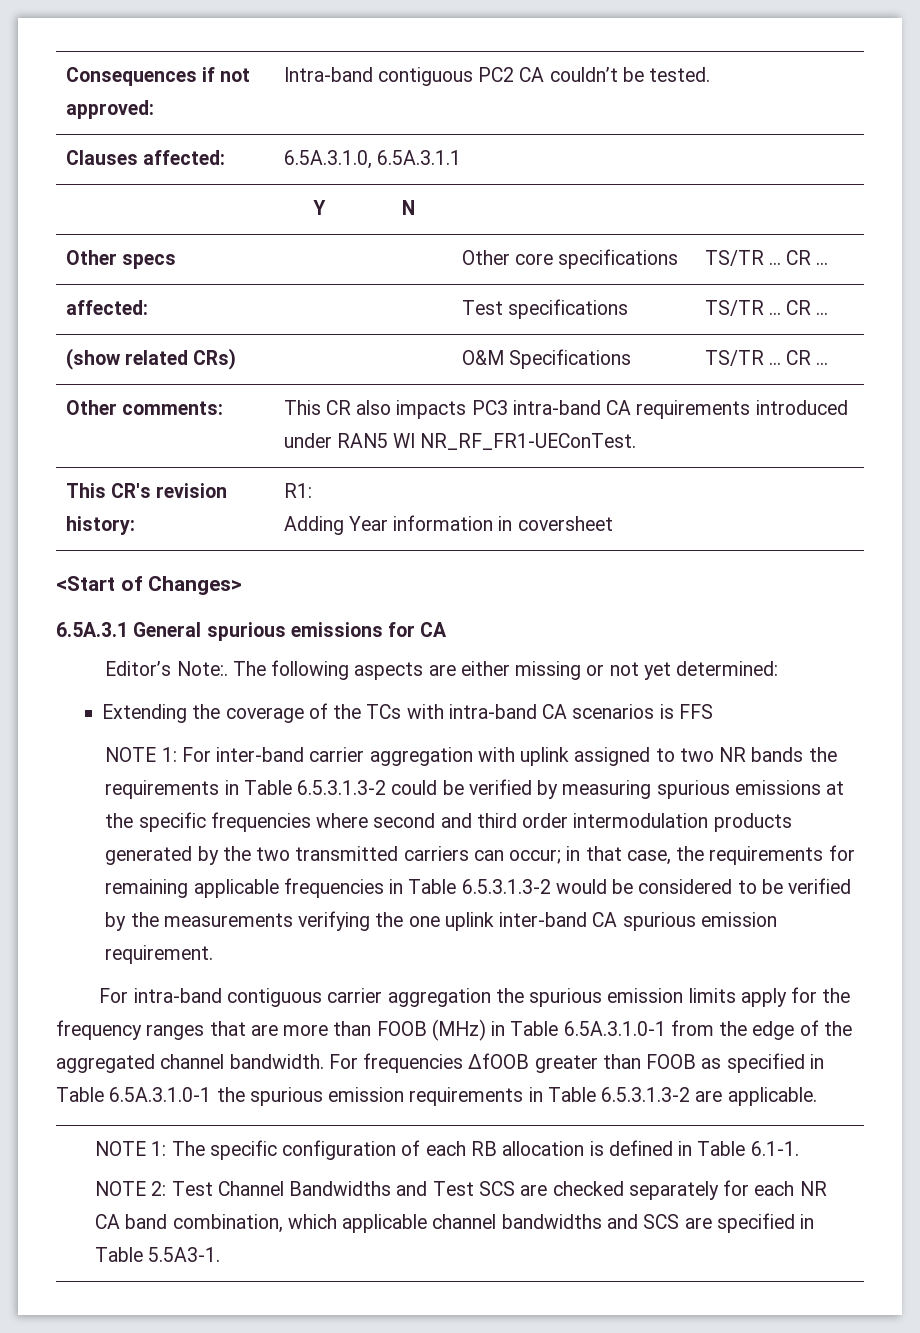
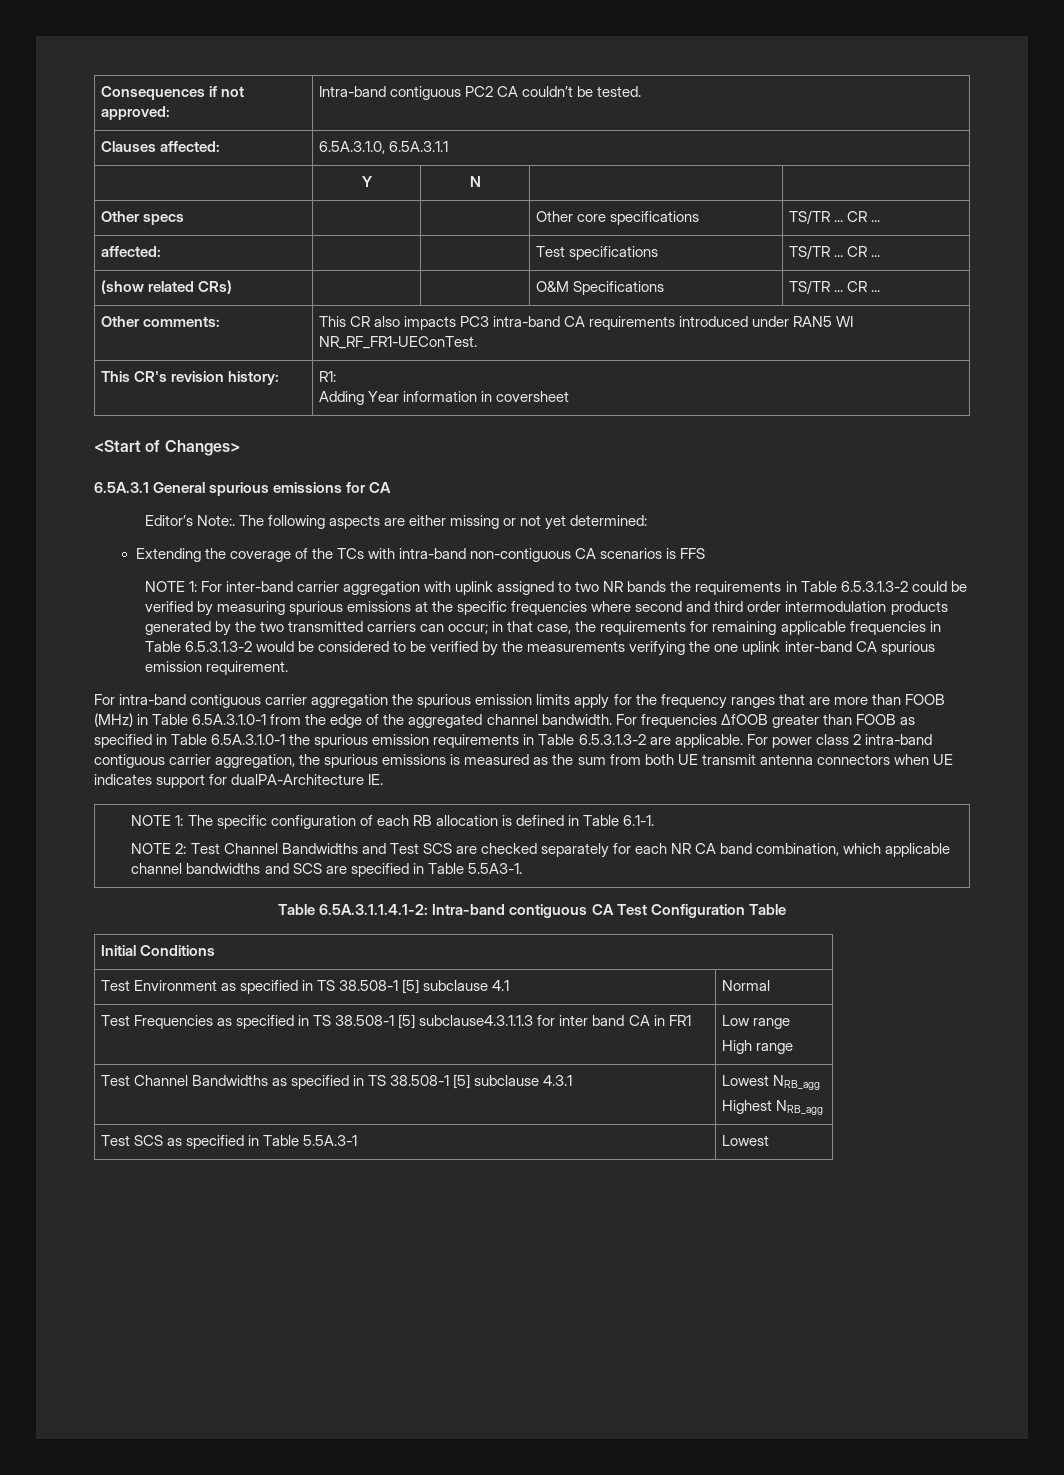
- Extending the coverage of the TCs with intra-band CA scenarios is FFS
+ Extending the coverage of the TCs with intra-band non-contiguous CA scenarios is FFS
+ For power class 2 intra-band contiguous carrier aggregation, the spurious emissions is measured as the sum from both UE transmit antenna connectors when UE indicates support for dualPA-Architecture IE.
+ Table 6.5A.3.1.1.4.1-2: Intra-band contiguous CA Test Configuration Table
+ Initial Conditions
+ Test Environment as specified in TS 38.508-1 [5] subclause 4.1 | Normal
+ Test Frequencies as specified in TS 38.508-1 [5] subclause4.3.1.1.3 for inter band CA in FR1 | Low range
+ High range
+ Test Channel Bandwidths as specified in TS 38.508-1 [5] subclause 4.3.1 | Lowest NRB_agg
+ Highest NRB_agg
+ Test SCS as specified in Table 5.5A.3-1 | Lowest

